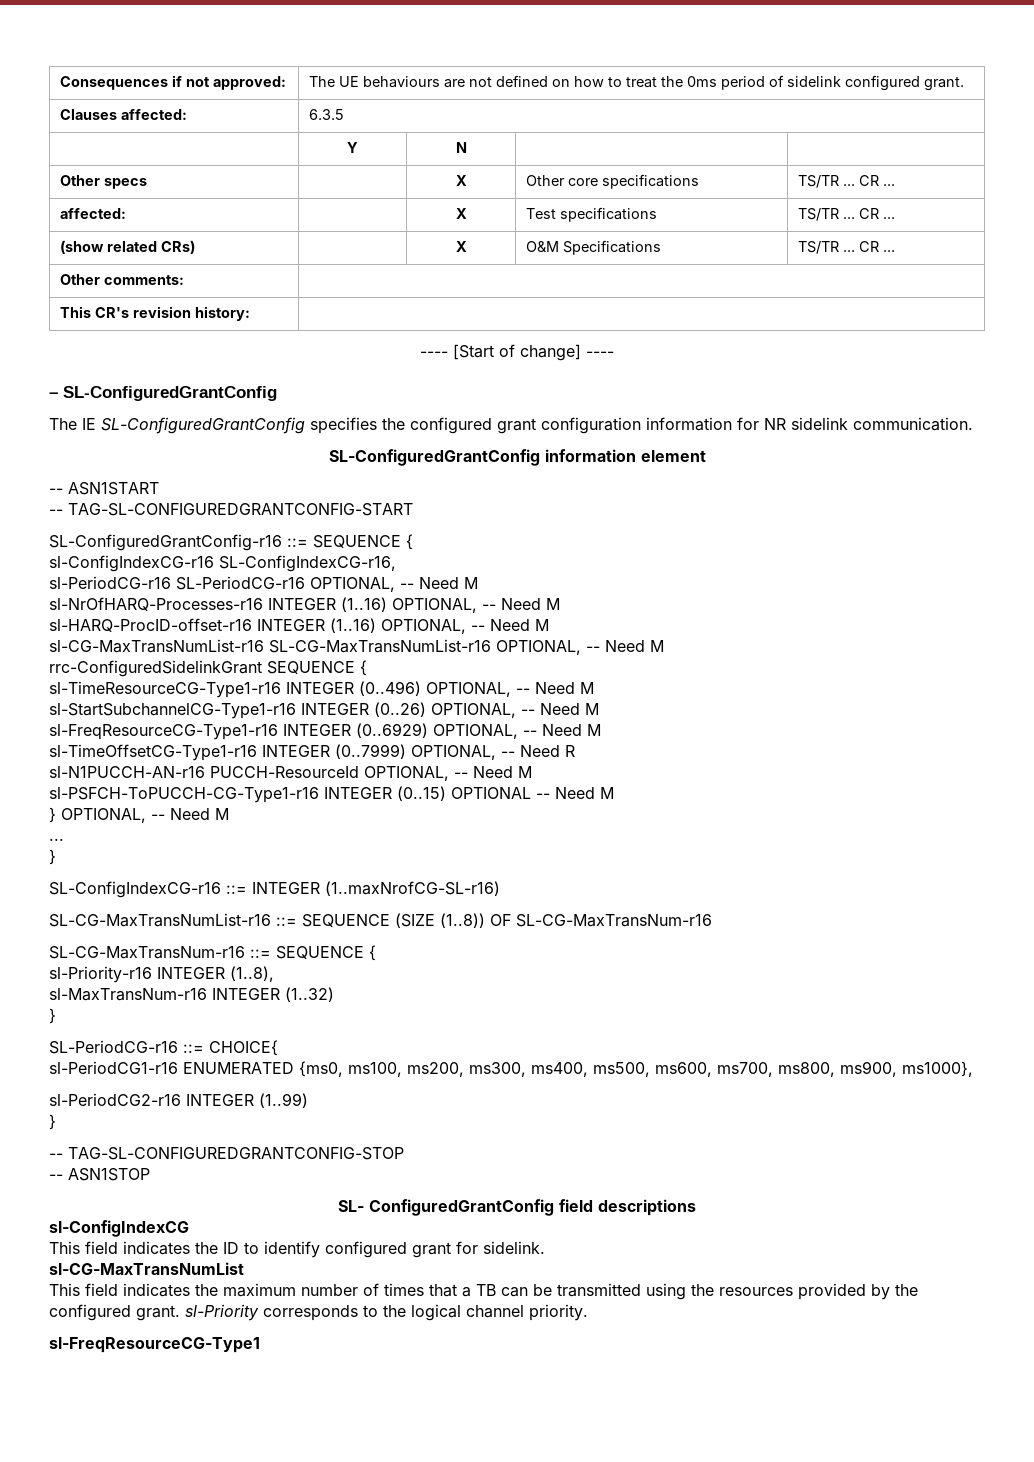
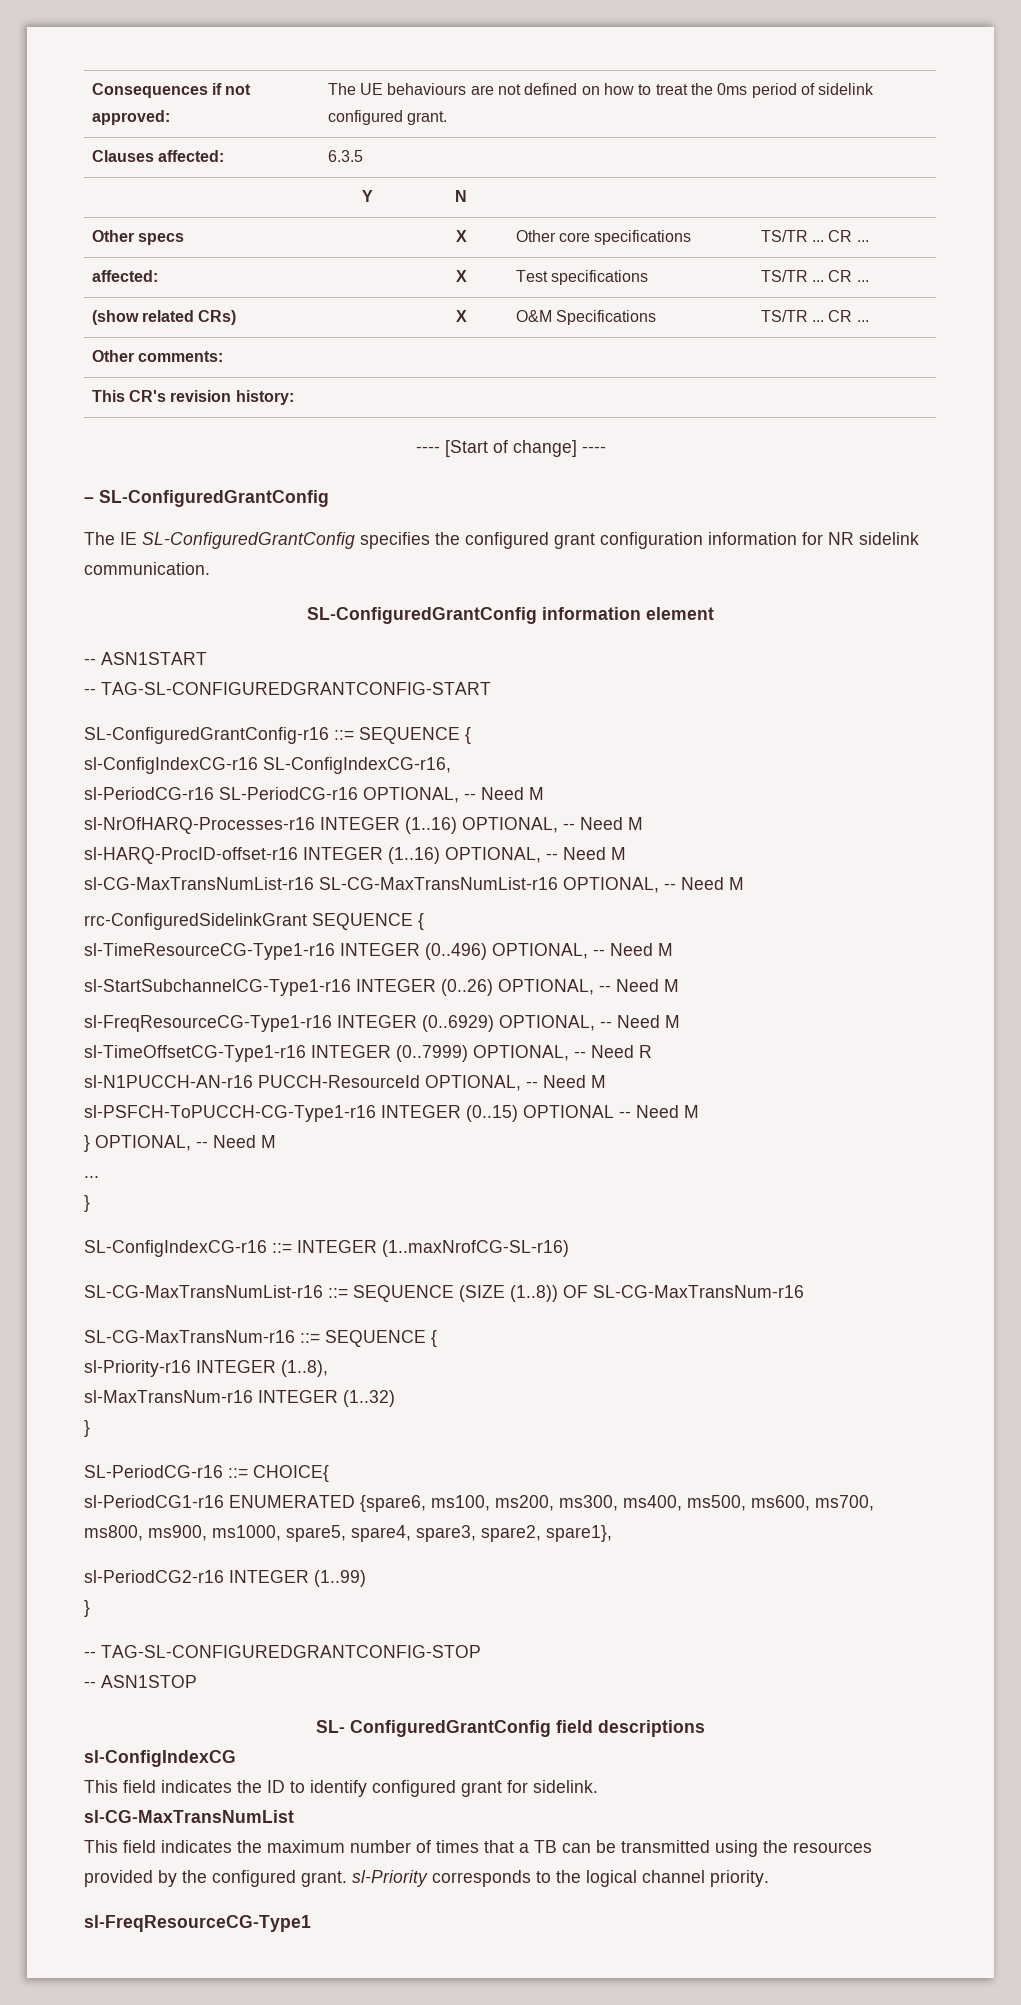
- sl-PeriodCG1-r16 ENUMERATED {ms0, ms100, ms200, ms300, ms400, ms500, ms600, ms700, ms800, ms900, ms1000},
+ sl-PeriodCG1-r16 ENUMERATED {spare6, ms100, ms200, ms300, ms400, ms500, ms600, ms700, ms800, ms900, ms1000, spare5, spare4, spare3, spare2, spare1},

